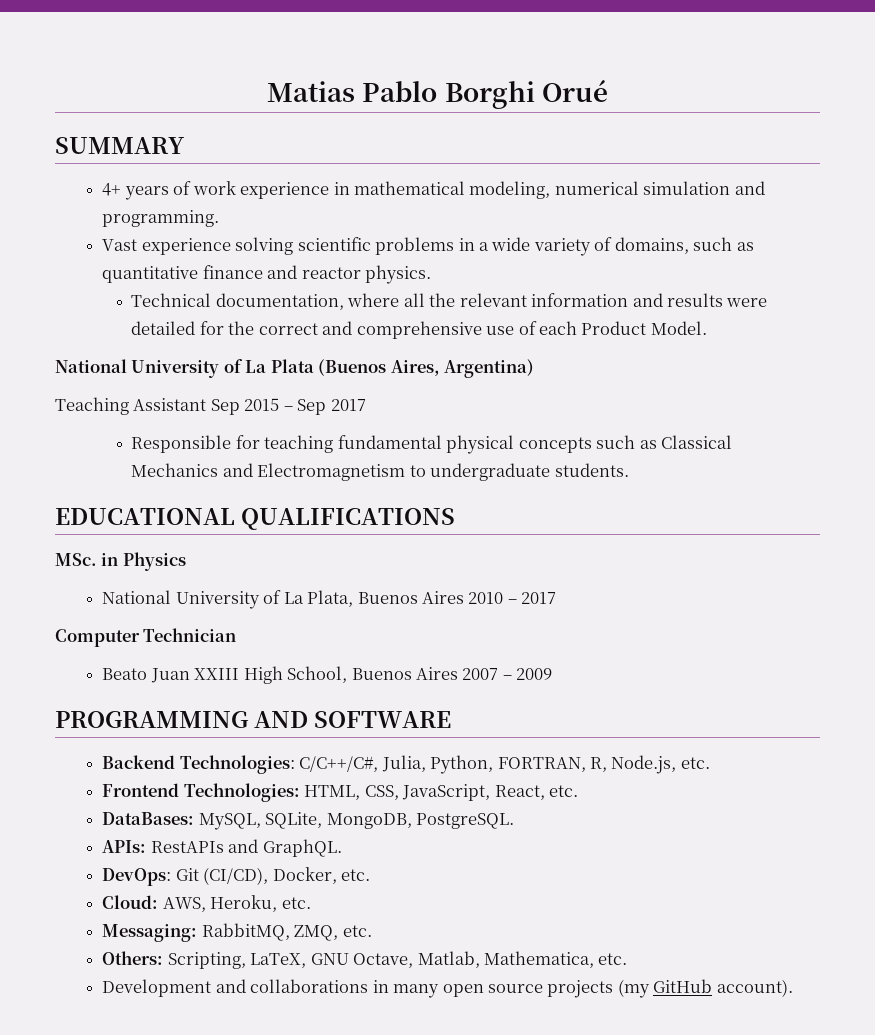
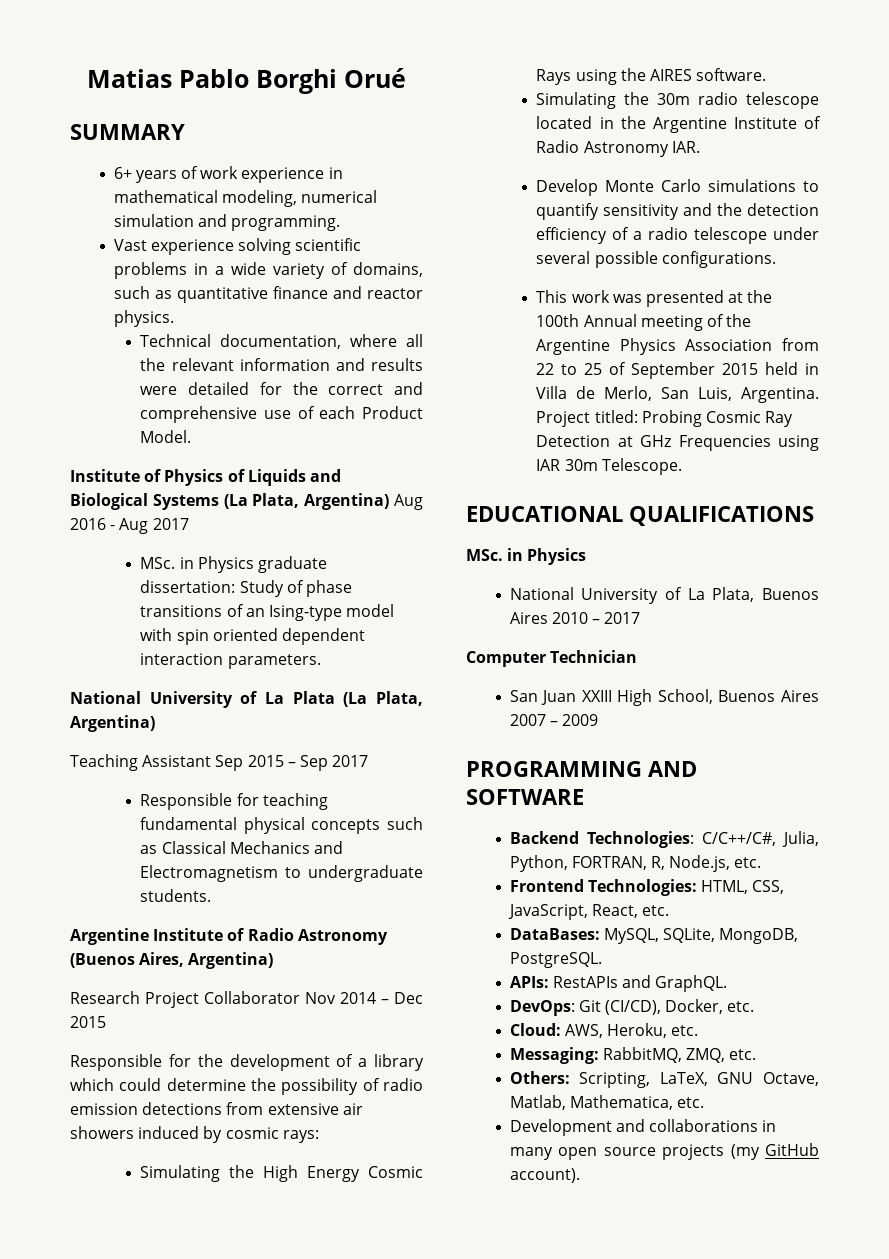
- 4+ years of work experience in mathematical modeling, numerical simulation and programming.
+ 6+ years of work experience in mathematical modeling, numerical simulation and programming.
+ Institute of Physics of Liquids and Biological Systems (La Plata, Argentina) Aug 2016 - Aug 2017
+ MSc. in Physics graduate dissertation: Study of phase transitions of an Ising-type model with spin oriented dependent interaction parameters.
- National University of La Plata (Buenos Aires, Argentina)
+ National University of La Plata (La Plata, Argentina)
+ Argentine Institute of Radio Astronomy (Buenos Aires, Argentina)
+ Research Project Collaborator Nov 2014 – Dec 2015
+ Responsible for the development of a library which could determine the possibility of radio emission detections from extensive air showers induced by cosmic rays:
+ Simulating the High Energy Cosmic Rays using the AIRES software.
+ Simulating the 30m radio telescope located in the Argentine Institute of Radio Astronomy IAR.
+ Develop Monte Carlo simulations to quantify sensitivity and the detection efficiency of a radio telescope under several possible configurations.
+ This work was presented at the 100th Annual meeting of the Argentine Physics Association from 22 to 25 of September 2015 held in Villa de Merlo, San Luis, Argentina. Project titled: Probing Cosmic Ray Detection at GHz Frequencies using IAR 30m Telescope.
- Beato Juan XXIII High School, Buenos Aires 2007 – 2009
+ San Juan XXIII High School, Buenos Aires 2007 – 2009

